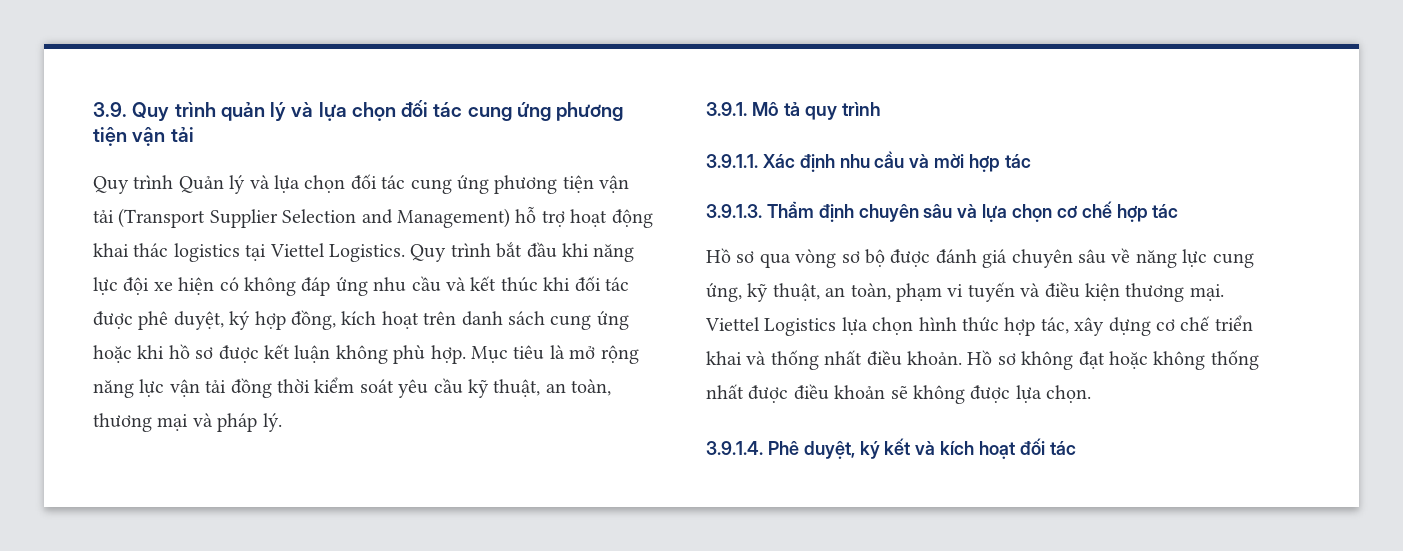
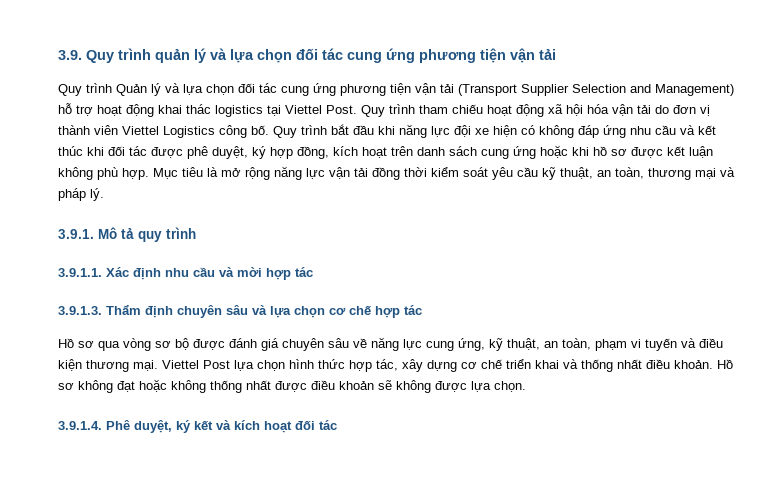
- Quy trình Quản lý và lựa chọn đối tác cung ứng phương tiện vận tải (Transport Supplier Selection and Management) hỗ trợ hoạt động khai thác logistics tại Viettel Logistics.
+ Quy trình Quản lý và lựa chọn đối tác cung ứng phương tiện vận tải (Transport Supplier Selection and Management) hỗ trợ hoạt động khai thác logistics tại Viettel Post. Quy trình tham chiếu hoạt động xã hội hóa vận tải do đơn vị thành viên Viettel Logistics công bố.
- Viettel Logistics lựa chọn hình thức hợp tác, xây dựng cơ chế triển khai và thống nhất điều khoản.
+ Viettel Post lựa chọn hình thức hợp tác, xây dựng cơ chế triển khai và thống nhất điều khoản.

